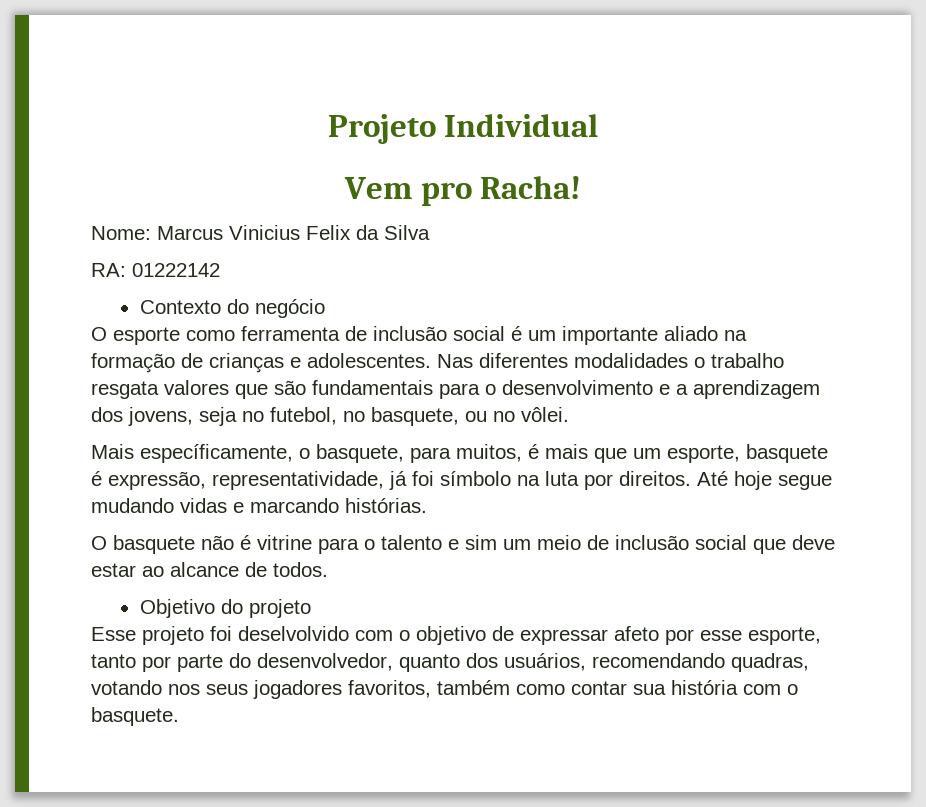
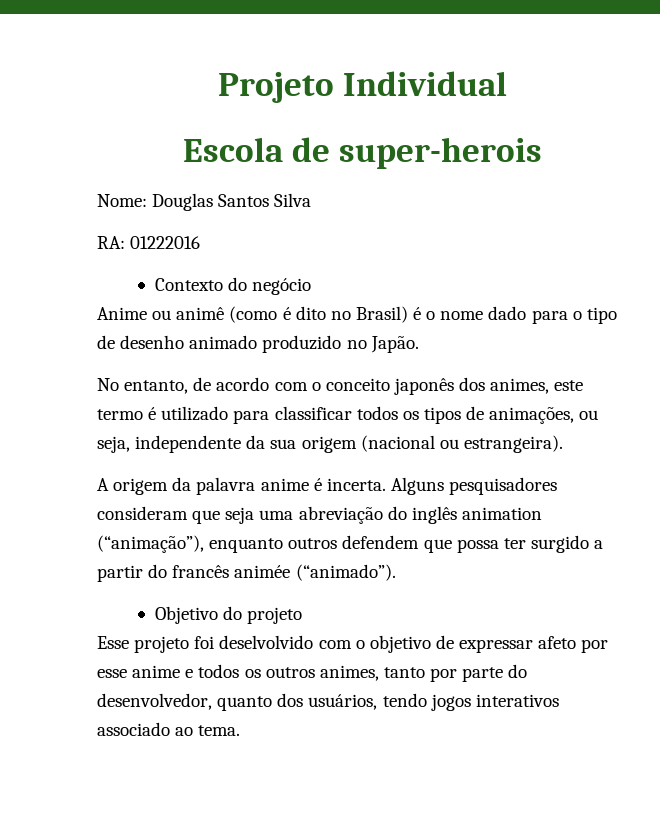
- Vem pro Racha!
- Nome: Marcus Vinicius Felix da Silva
+ Escola de super-herois
+ Nome: Douglas Santos Silva
- RA: 01222142
+ RA: 01222016
- O esporte como ferramenta de inclusão social é um importante aliado na formação de crianças e adolescentes. Nas diferentes modalidades o trabalho resgata valores que são fundamentais para o desenvolvimento e a aprendizagem dos jovens, seja no futebol, no basquete, ou no vôlei.
- Mais específicamente, o basquete, para muitos, é mais que um esporte, basquete é expressão, representatividade, já foi símbolo na luta por direitos. Até hoje segue mudando vidas e marcando histórias.
- O basquete não é vitrine para o talento e sim um meio de inclusão social que deve estar ao alcance de todos.
+ Anime ou animê (como é dito no Brasil) é o nome dado para o tipo de desenho animado produzido no Japão.
+ No entanto, de acordo com o conceito japonês dos animes, este termo é utilizado para classificar todos os tipos de animações, ou seja, independente da sua origem (nacional ou estrangeira).
+ A origem da palavra anime é incerta. Alguns pesquisadores consideram que seja uma abreviação do inglês animation (“animação”), enquanto outros defendem que possa ter surgido a partir do francês animée (“animado”).
- Esse projeto foi deselvolvido com o objetivo de expressar afeto por esse esporte, tanto por parte do desenvolvedor, quanto dos usuários, recomendando quadras, votando nos seus jogadores favoritos, também como contar sua história com o basquete.
+ Esse projeto foi deselvolvido com o objetivo de expressar afeto por esse anime e todos os outros animes, tanto por parte do desenvolvedor, quanto dos usuários, tendo jogos interativos associado ao tema.

